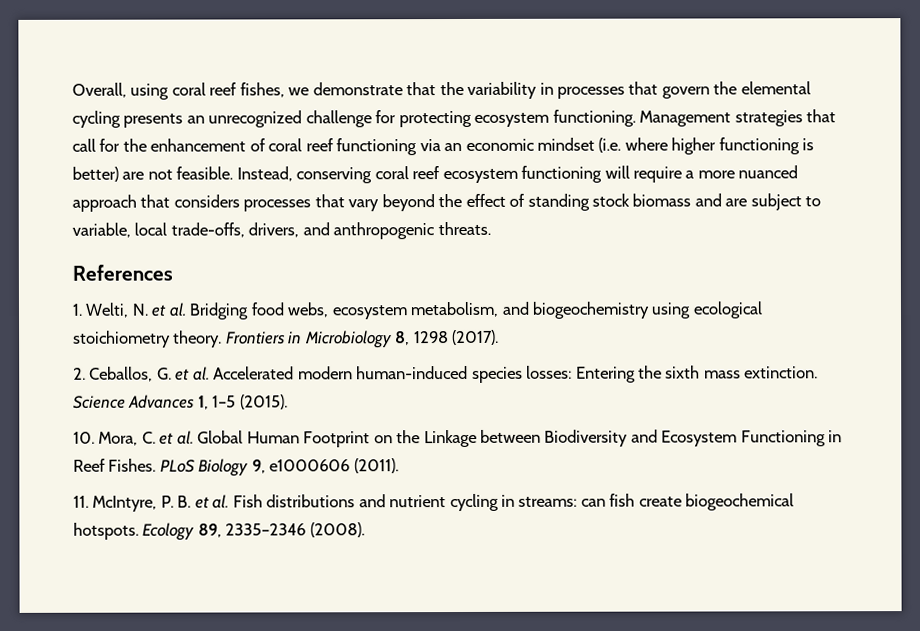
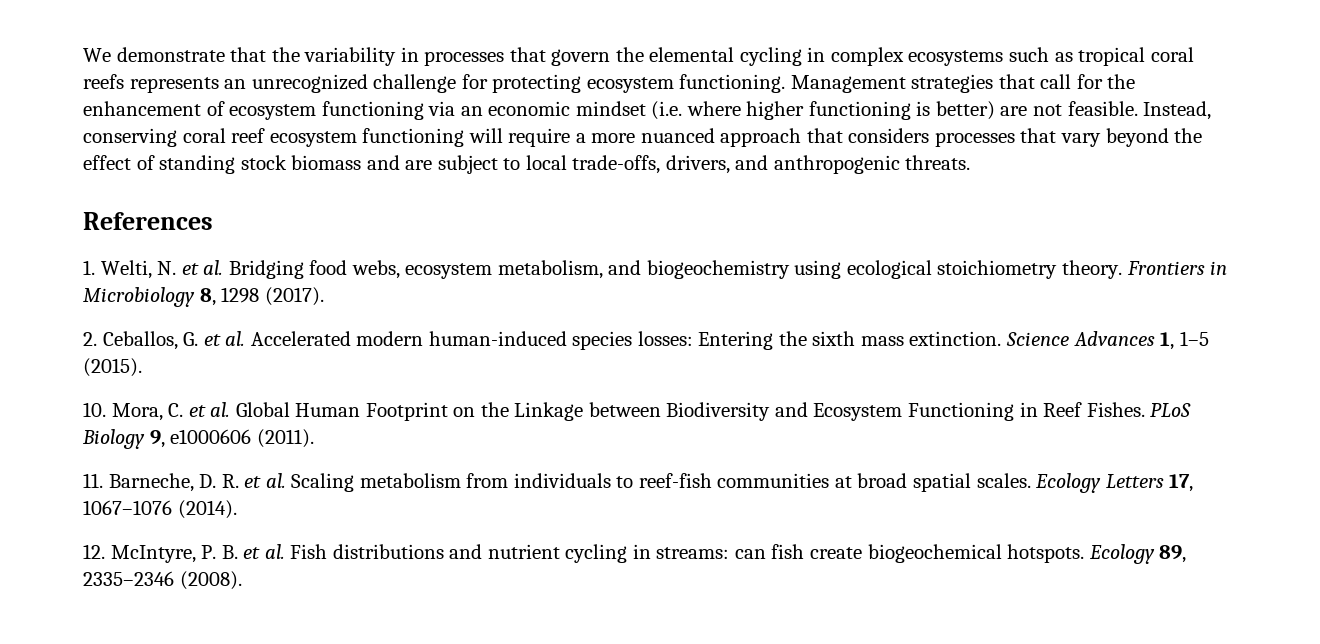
- Overall, using coral reef fishes, we demonstrate that the variability in processes that govern the elemental cycling presents an unrecognized challenge for protecting ecosystem functioning.
+ We demonstrate that the variability in processes that govern the elemental cycling in complex ecosystems such as tropical coral reefs represents an unrecognized challenge for protecting ecosystem functioning.
- Management strategies that call for the enhancement of coral reef functioning via an economic mindset (i.e. where higher functioning is better) are not feasible.
+ Management strategies that call for the enhancement of ecosystem functioning via an economic mindset (i.e. where higher functioning is better) are not feasible.
- Instead, conserving coral reef ecosystem functioning will require a more nuanced approach that considers processes that vary beyond the effect of standing stock biomass and are subject to variable, local trade-offs, drivers, and anthropogenic threats.
+ Instead, conserving coral reef ecosystem functioning will require a more nuanced approach that considers processes that vary beyond the effect of standing stock biomass and are subject to local trade-offs, drivers, and anthropogenic threats.
- 11. McIntyre, P. B. et al. Fish distributions and nutrient cycling in streams: can fish create biogeochemical hotspots.
+ 11. Barneche, D. R. et al. Scaling metabolism from individuals to reef-fish communities at broad spatial scales. Ecology Letters 17, 1067–1076 (2014).
+ 12. McIntyre, P. B. et al. Fish distributions and nutrient cycling in streams: can fish create biogeochemical hotspots.

